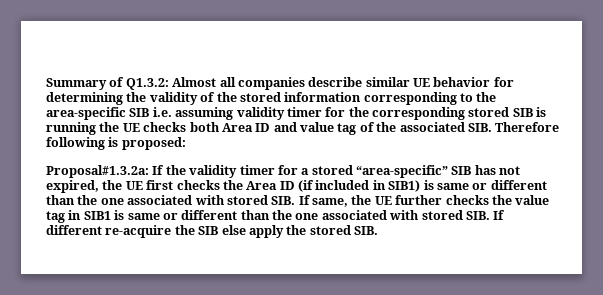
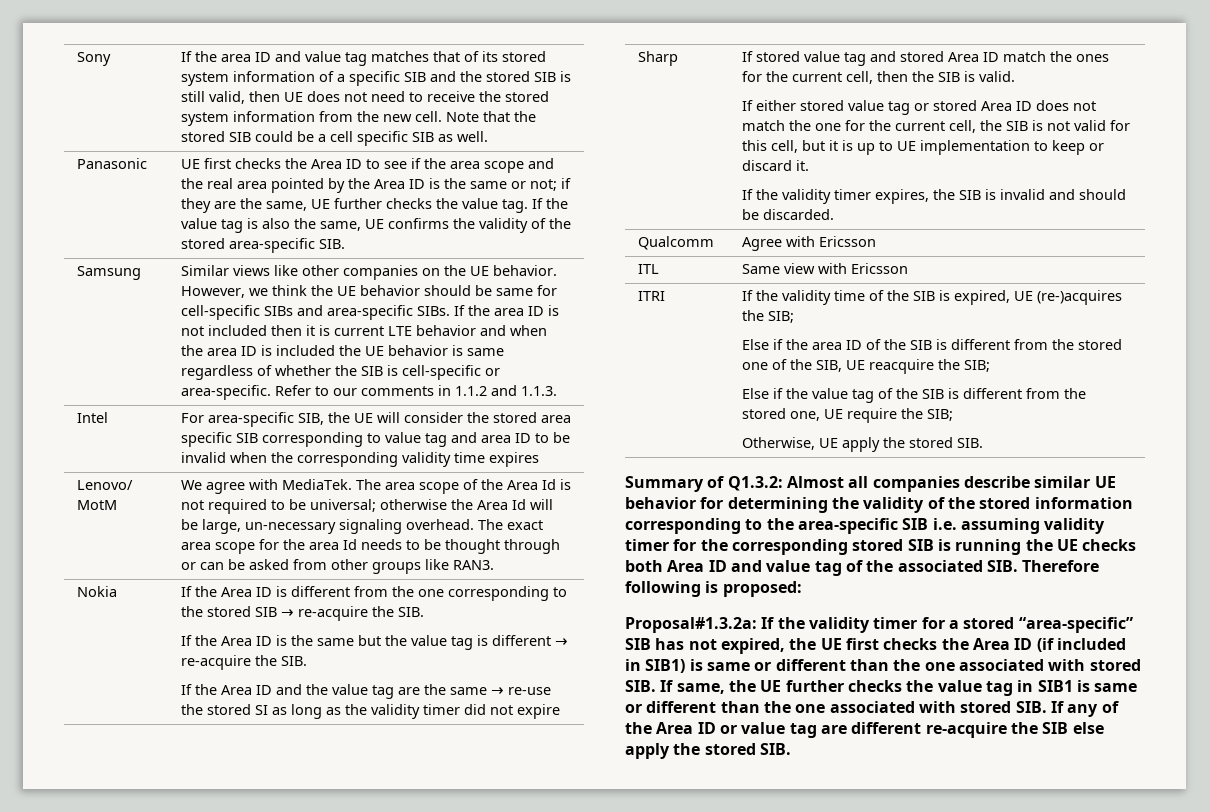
+ Sony | If the area ID and value tag matches that of its stored system information of a specific SIB and the stored SIB is still valid, then UE does not need to receive the stored system information from the new cell. Note that the stored SIB could be a cell specific SIB as well.
+ Panasonic | UE first checks the Area ID to see if the area scope and the real area pointed by the Area ID is the same or not; if they are the same, UE further checks the value tag. If the value tag is also the same, UE confirms the validity of the stored area-specific SIB.
+ Samsung | Similar views like other companies on the UE behavior. However, we think the UE behavior should be same for cell-specific SIBs and area-specific SIBs. If the area ID is not included then it is current LTE behavior and when the area ID is included the UE behavior is same regardless of whether the SIB is cell-specific or area-specific. Refer to our comments in 1.1.2 and 1.1.3.
+ Intel | For area-specific SIB, the UE will consider the stored area specific SIB corresponding to value tag and area ID to be invalid when the corresponding validity time expires
+ Lenovo/ MotM | We agree with MediaTek. The area scope of the Area Id is not required to be universal; otherwise the Area Id will be large, un-necessary signaling overhead. The exact area scope for the area Id needs to be thought through or can be asked from other groups like RAN3.
+ Nokia | If the Area ID is different from the one corresponding to the stored SIB → re-acquire the SIB.
+ If the Area ID is the same but the value tag is different → re-acquire the SIB.
+ If the Area ID and the value tag are the same → re-use the stored SI as long as the validity timer did not expire
+ Sharp | If stored value tag and stored Area ID match the ones for the current cell, then the SIB is valid.
+ If either stored value tag or stored Area ID does not match the one for the current cell, the SIB is not valid for this cell, but it is up to UE implementation to keep or discard it.
+ If the validity timer expires, the SIB is invalid and should be discarded.
+ Qualcomm | Agree with Ericsson
+ ITL | Same view with Ericsson
+ ITRI | If the validity time of the SIB is expired, UE (re-)acquires the SIB;
+ Else if the area ID of the SIB is different from the stored one of the SIB, UE reacquire the SIB;
+ Else if the value tag of the SIB is different from the stored one, UE require the SIB;
+ Otherwise, UE apply the stored SIB.
- If the validity timer for a stored “area-specific” SIB has not expired, the UE first checks the Area ID (if included in SIB1) is same or different than the one associated with stored SIB. If same, the UE further checks the value tag in SIB1 is same or different than the one associated with stored SIB. If different re-acquire the SIB else apply the stored SIB.
+ If the validity timer for a stored “area-specific” SIB has not expired, the UE first checks the Area ID (if included in SIB1) is same or different than the one associated with stored SIB. If same, the UE further checks the value tag in SIB1 is same or different than the one associated with stored SIB. If any of the Area ID or value tag are different re-acquire the SIB else apply the stored SIB.

